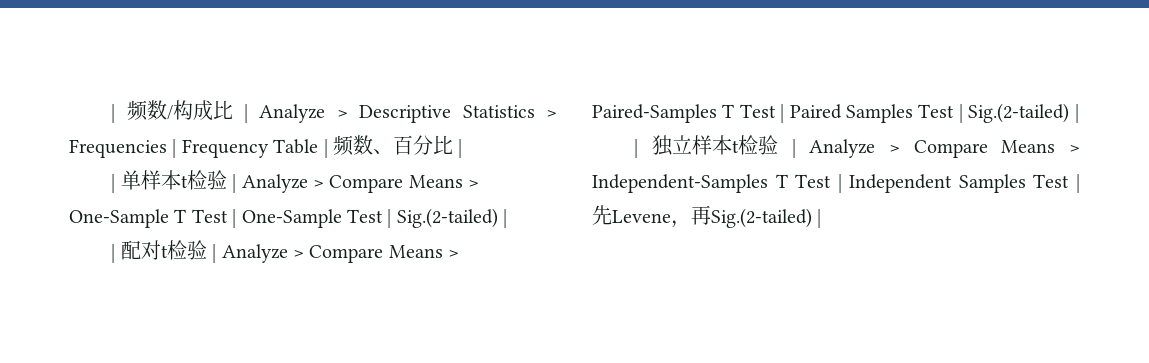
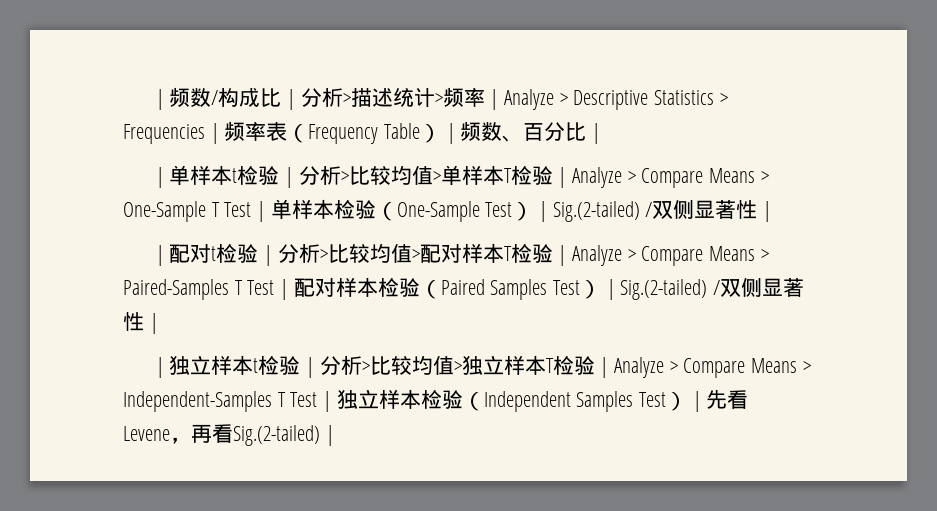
- | 频数/构成比 | Analyze > Descriptive Statistics > Frequencies | Frequency Table | 频数、百分比 |
+ | 频数/构成比 | 分析>描述统计>频率 | Analyze > Descriptive Statistics > Frequencies | 频率表（Frequency Table） | 频数、百分比 |
- | 单样本t检验 | Analyze > Compare Means > One-Sample T Test | One-Sample Test | Sig.(2-tailed) |
+ | 单样本t检验 | 分析>比较均值>单样本T检验 | Analyze > Compare Means > One-Sample T Test | 单样本检验（One-Sample Test） | Sig.(2-tailed) /双侧显著性 |
- | 配对t检验 | Analyze > Compare Means > Paired-Samples T Test | Paired Samples Test | Sig.(2-tailed) |
+ | 配对t检验 | 分析>比较均值>配对样本T检验 | Analyze > Compare Means > Paired-Samples T Test | 配对样本检验（Paired Samples Test） | Sig.(2-tailed) /双侧显著性 |
- | 独立样本t检验 | Analyze > Compare Means > Independent-Samples T Test | Independent Samples Test | 先Levene，再Sig.(2-tailed) |
+ | 独立样本t检验 | 分析>比较均值>独立样本T检验 | Analyze > Compare Means > Independent-Samples T Test | 独立样本检验（Independent Samples Test） | 先看Levene，再看Sig.(2-tailed) |

